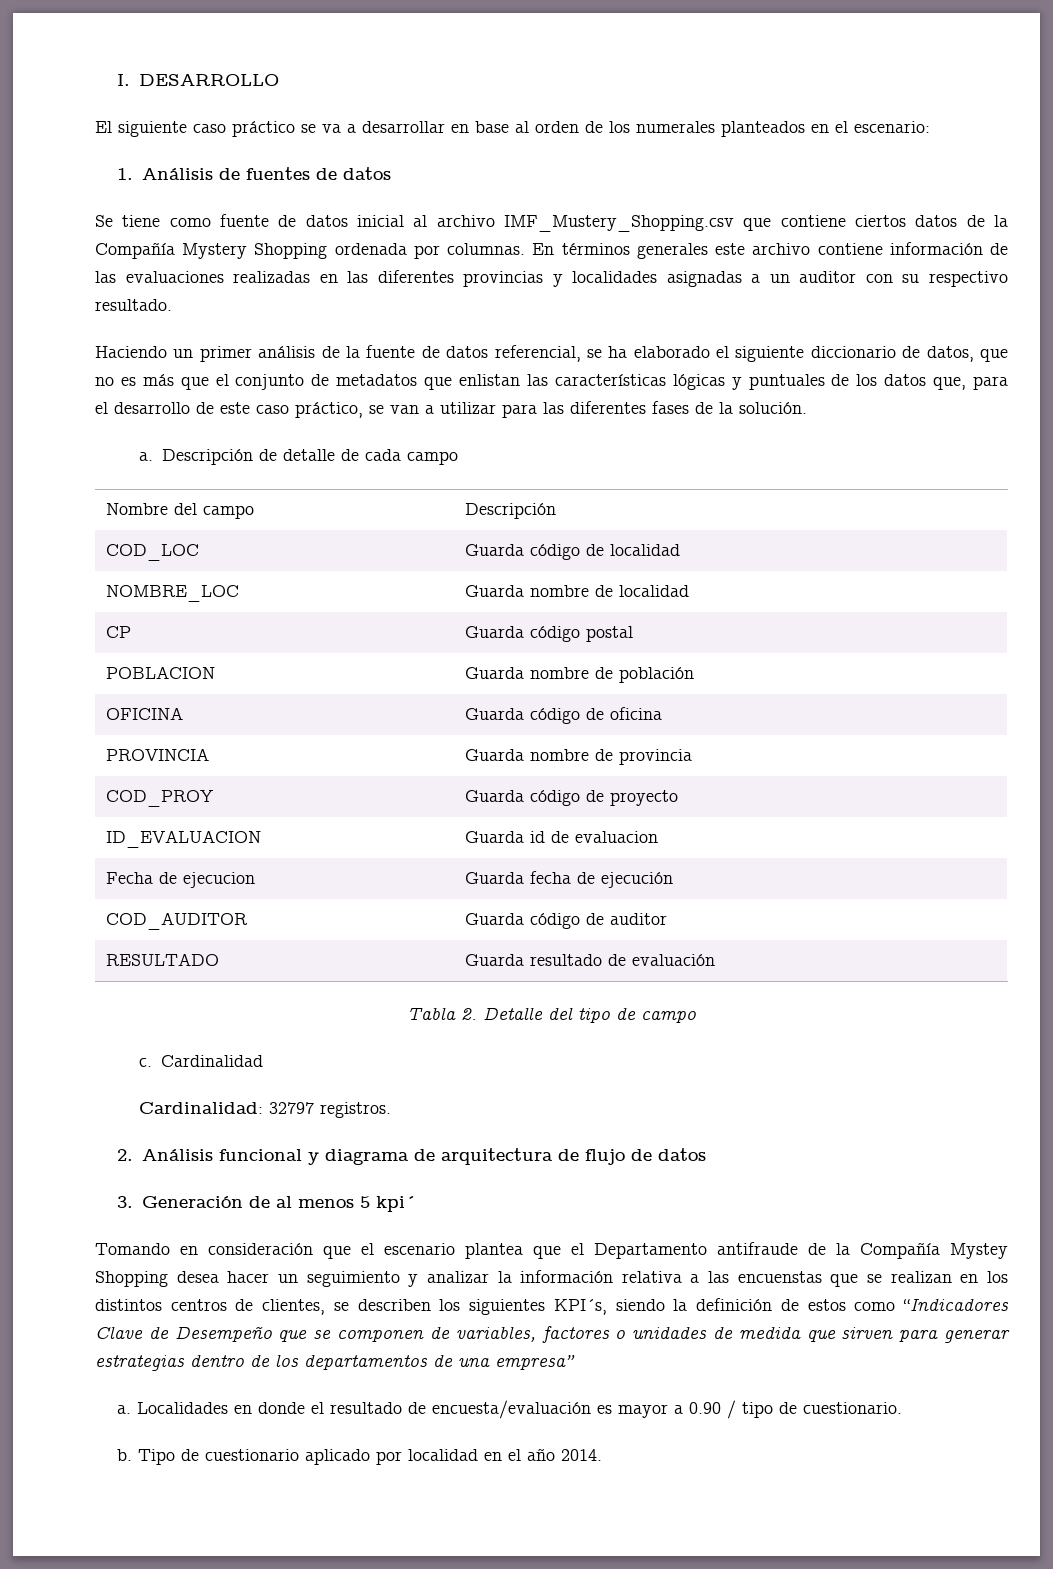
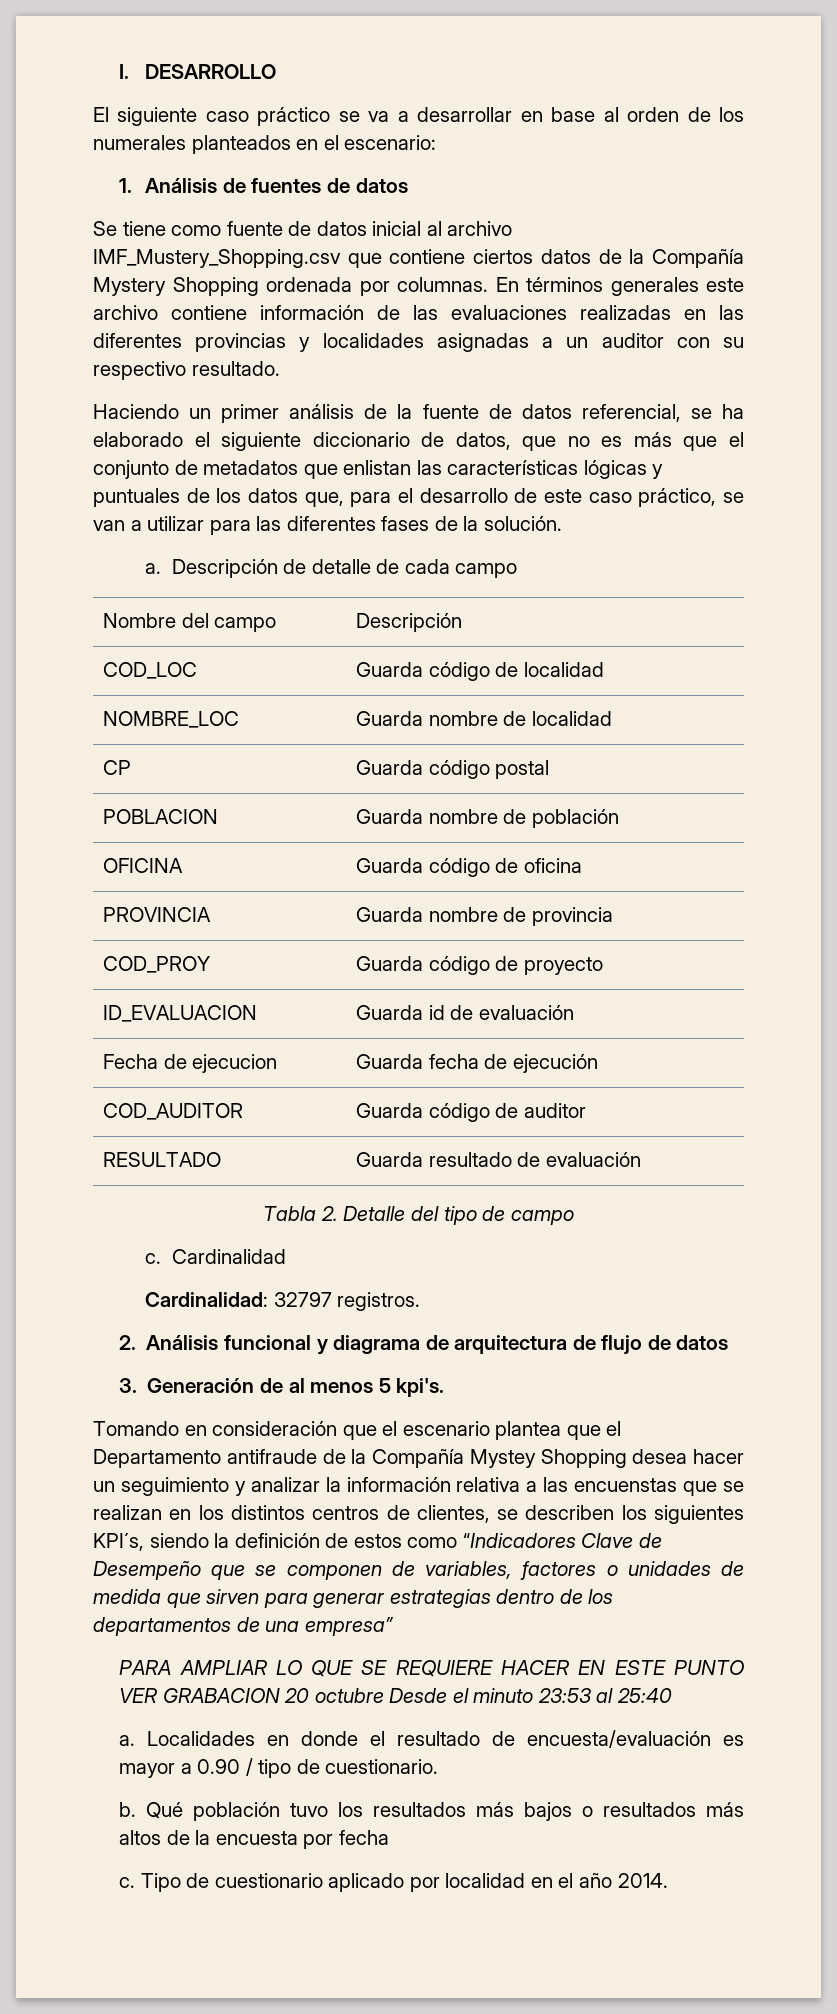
- ID_EVALUACION | Guarda id de evaluacion
+ ID_EVALUACION | Guarda id de evaluación
- 3. Generación de al menos 5 kpi´
+ 3. Generación de al menos 5 kpi's.
+ PARA AMPLIAR LO QUE SE REQUIERE HACER EN ESTE PUNTO VER GRABACION 20 octubre Desde el minuto 23:53 al 25:40
+ Qué población tuvo los resultados más bajos o resultados más altos de la encuesta por fecha
+ c.

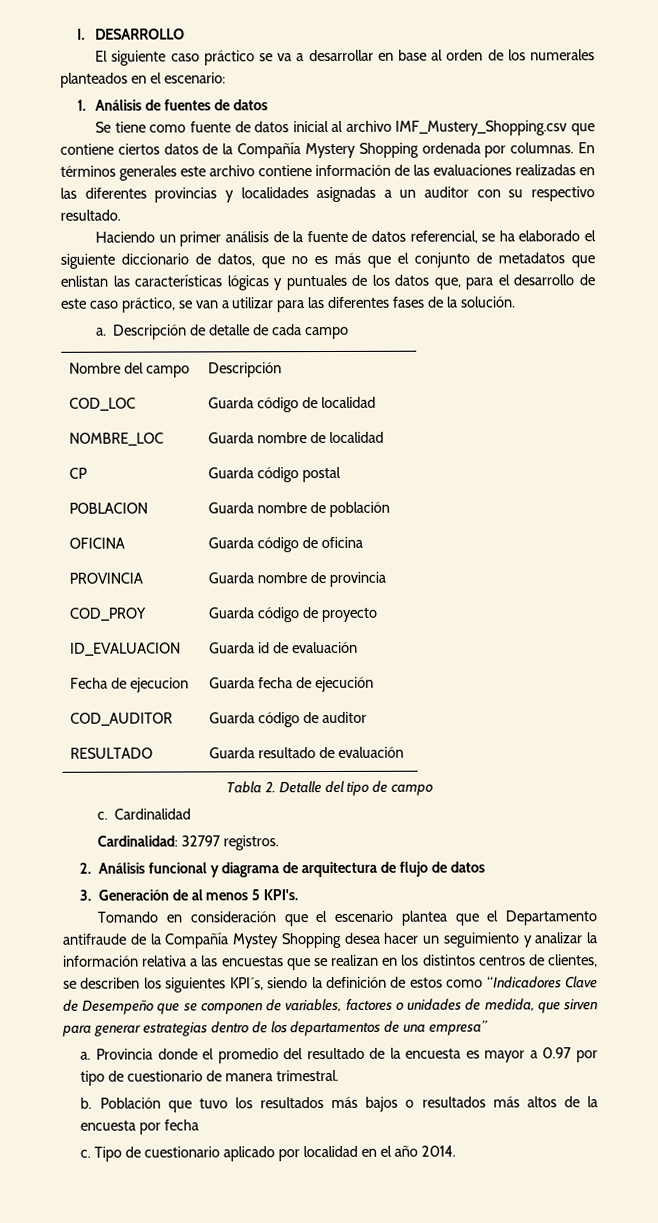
- 3. Generación de al menos 5 kpi's.
+ 3. Generación de al menos 5 KPI's.
- Tomando en consideración que el escenario plantea que el Departamento antifraude de la Compañía Mystey Shopping desea hacer un seguimiento y analizar la información relativa a las encuenstas que se realizan en los distintos centros de clientes, se describen los siguientes KPI´s, siendo la definición de estos como “Indicadores Clave de Desempeño que se componen de variables, factores o unidades de medida que sirven para generar estrategias dentro de los departamentos de una empresa”
+ Tomando en consideración que el escenario plantea que el Departamento antifraude de la Compañía Mystey Shopping desea hacer un seguimiento y analizar la información relativa a las encuestas que se realizan en los distintos centros de clientes, se describen los siguientes KPI´s, siendo la definición de estos como “Indicadores Clave de Desempeño que se componen de variables, factores o unidades de medida, que sirven para generar estrategias dentro de los departamentos de una empresa”
- PARA AMPLIAR LO QUE SE REQUIERE HACER EN ESTE PUNTO VER GRABACION 20 octubre Desde el minuto 23:53 al 25:40
- a. Localidades en donde el resultado de encuesta/evaluación es mayor a 0.90 / tipo de cuestionario.
+ a. Provincia donde el promedio del resultado de la encuesta es mayor a 0.97 por tipo de cuestionario de manera trimestral.
- Qué población tuvo los resultados más bajos o resultados más altos de la encuesta por fecha
+ Población que tuvo los resultados más bajos o resultados más altos de la encuesta por fecha

